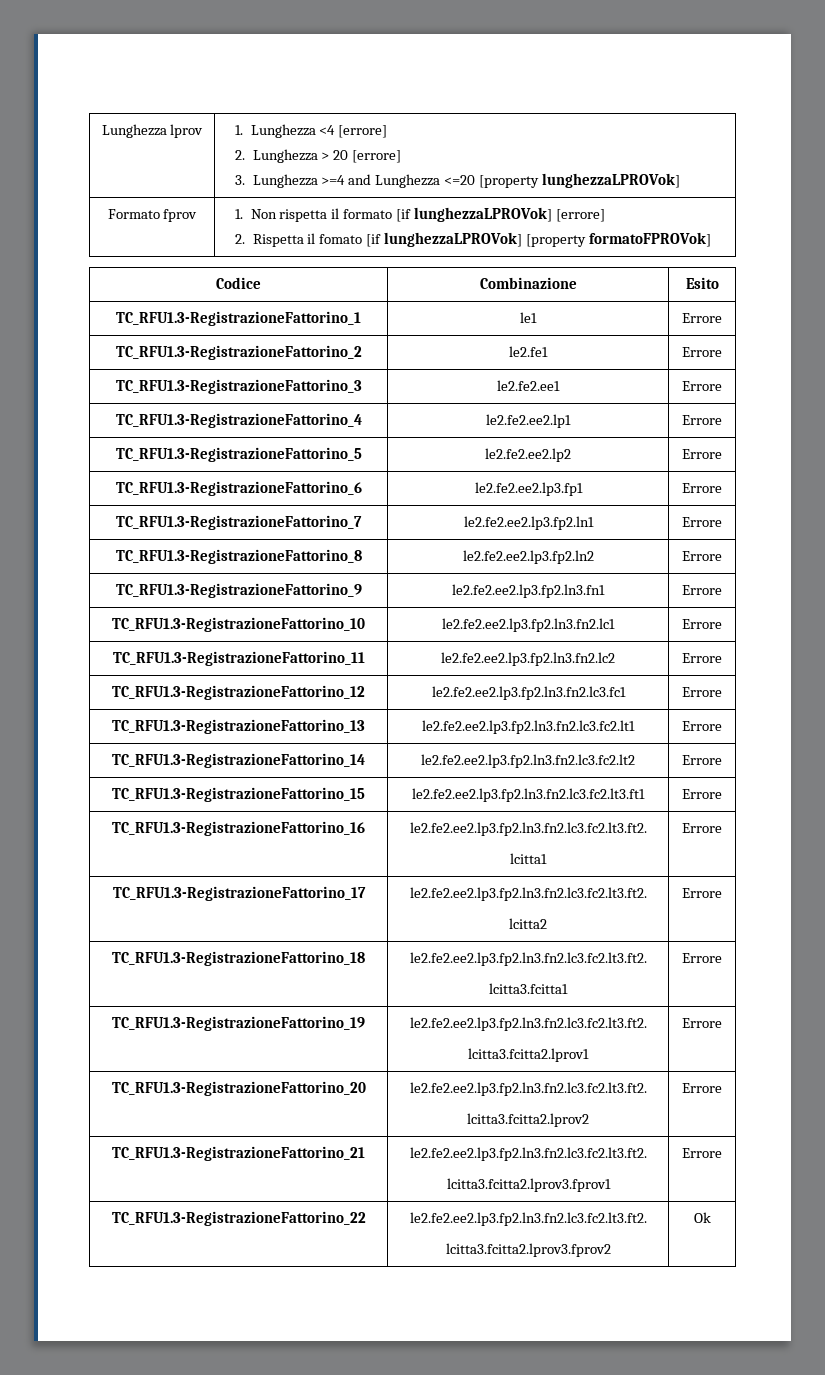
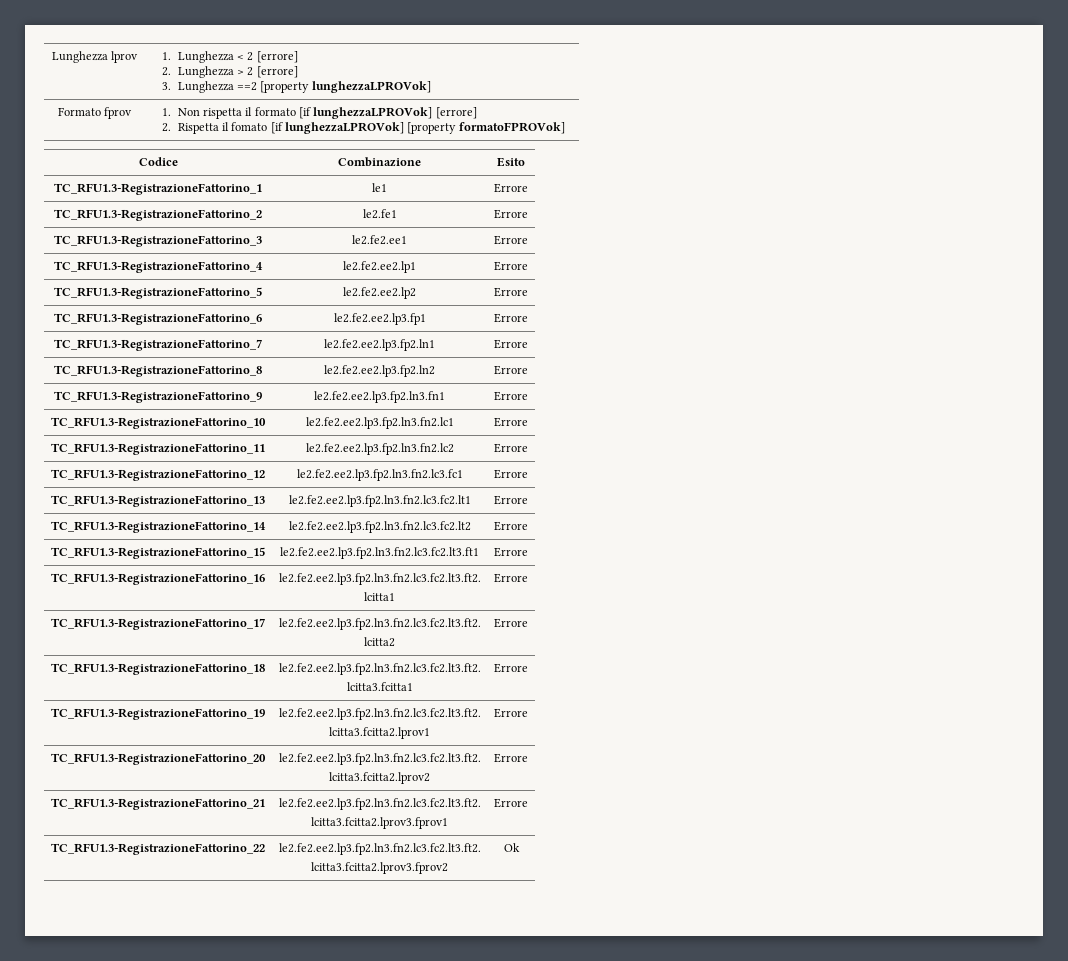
- Lunghezza lprov | 1. Lunghezza <4 [errore]
- 2. Lunghezza > 20 [errore]
- 3. Lunghezza >=4 and Lunghezza <=20 [property lunghezzaLPROVok]
+ Lunghezza lprov | 1. Lunghezza < 2 [errore]
+ 2. Lunghezza > 2 [errore]
+ 3. Lunghezza ==2 [property lunghezzaLPROVok]

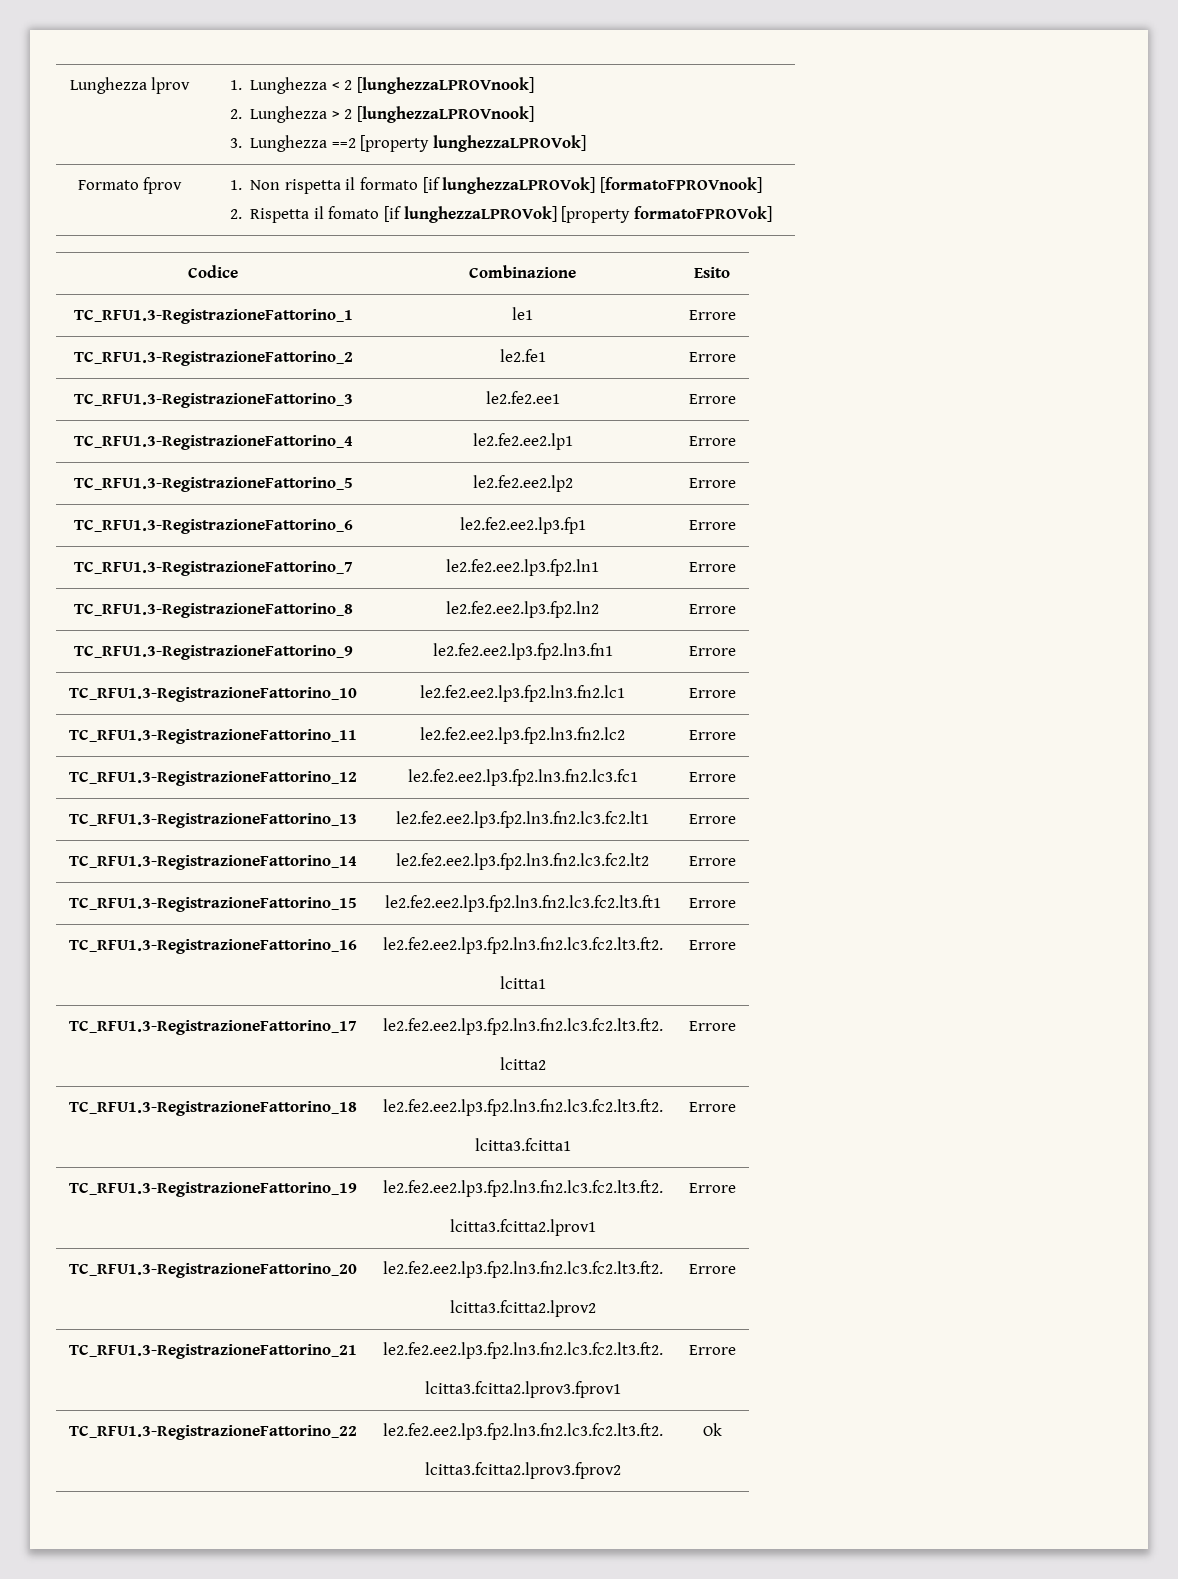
- Lunghezza lprov | 1. Lunghezza < 2 [errore]
- 2. Lunghezza > 2 [errore]
+ Lunghezza lprov | 1. Lunghezza < 2 [lunghezzaLPROVnook]
+ 2. Lunghezza > 2 [lunghezzaLPROVnook]
- Formato fprov | 1. Non rispetta il formato [if lunghezzaLPROVok] [errore]
+ Formato fprov | 1. Non rispetta il formato [if lunghezzaLPROVok] [formatoFPROVnook]

